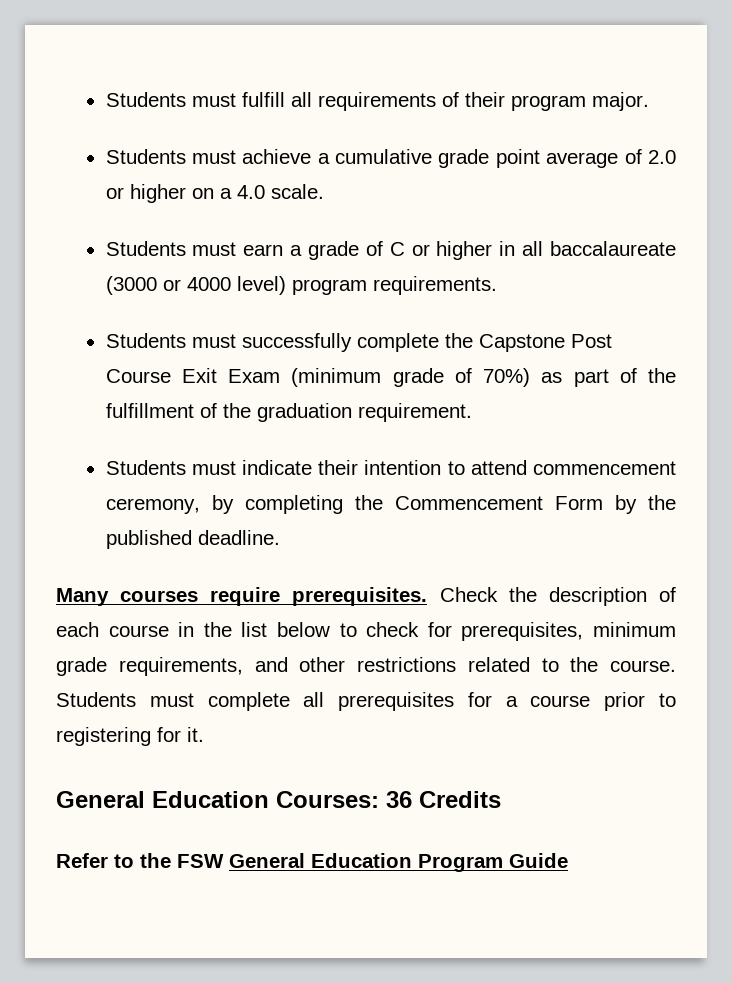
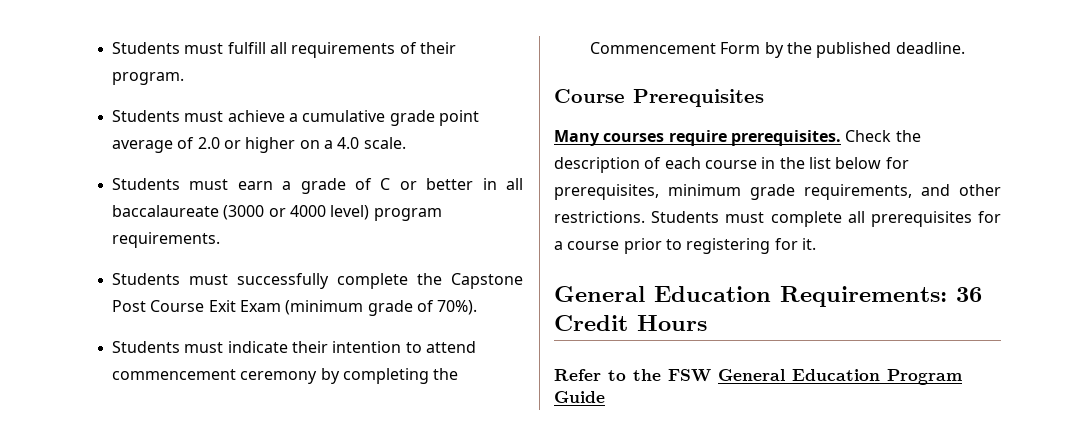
- Students must fulfill all requirements of their program major.
+ Students must fulfill all requirements of their program.
- Students must earn a grade of C or higher in all baccalaureate (3000 or 4000 level) program requirements.
+ Students must earn a grade of C or better in all baccalaureate (3000 or 4000 level) program requirements.
- Students must successfully complete the Capstone Post Course Exit Exam (minimum grade of 70%) as part of the fulfillment of the graduation requirement.
+ Students must successfully complete the Capstone Post Course Exit Exam (minimum grade of 70%).
- Students must indicate their intention to attend commencement ceremony, by completing the Commencement Form by the published deadline.
+ Students must indicate their intention to attend commencement ceremony by completing the Commencement Form by the published deadline.
+ Course Prerequisites
- Check the description of each course in the list below to check for prerequisites, minimum grade requirements, and other restrictions related to the course.
+ Check the description of each course in the list below for prerequisites, minimum grade requirements, and other restrictions.
- General Education Courses: 36 Credits
+ General Education Requirements: 36 Credit Hours

